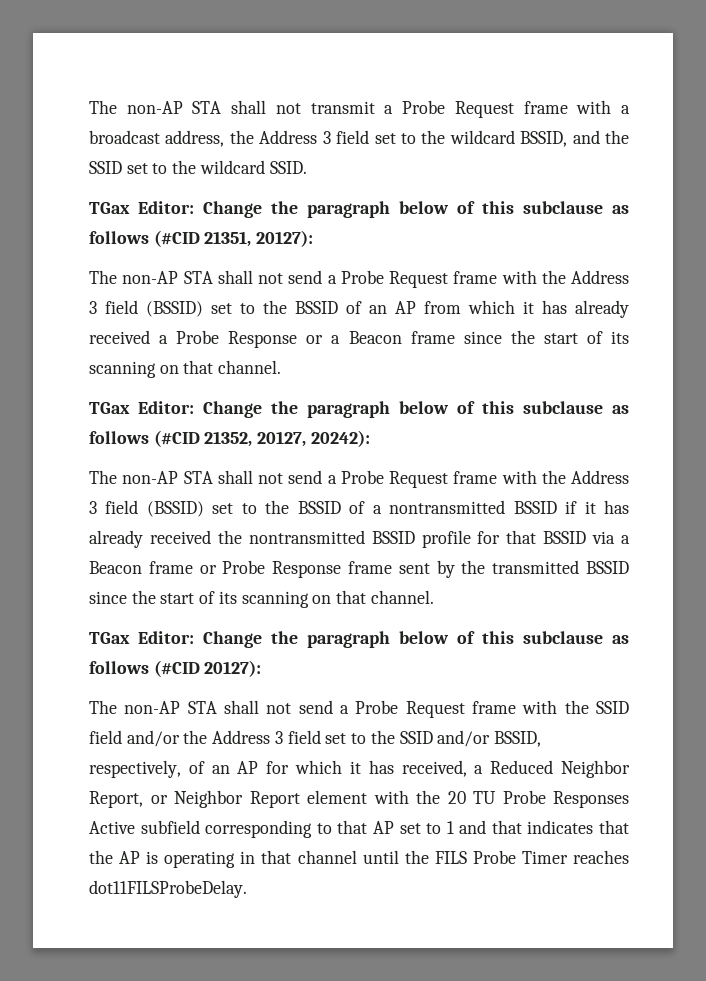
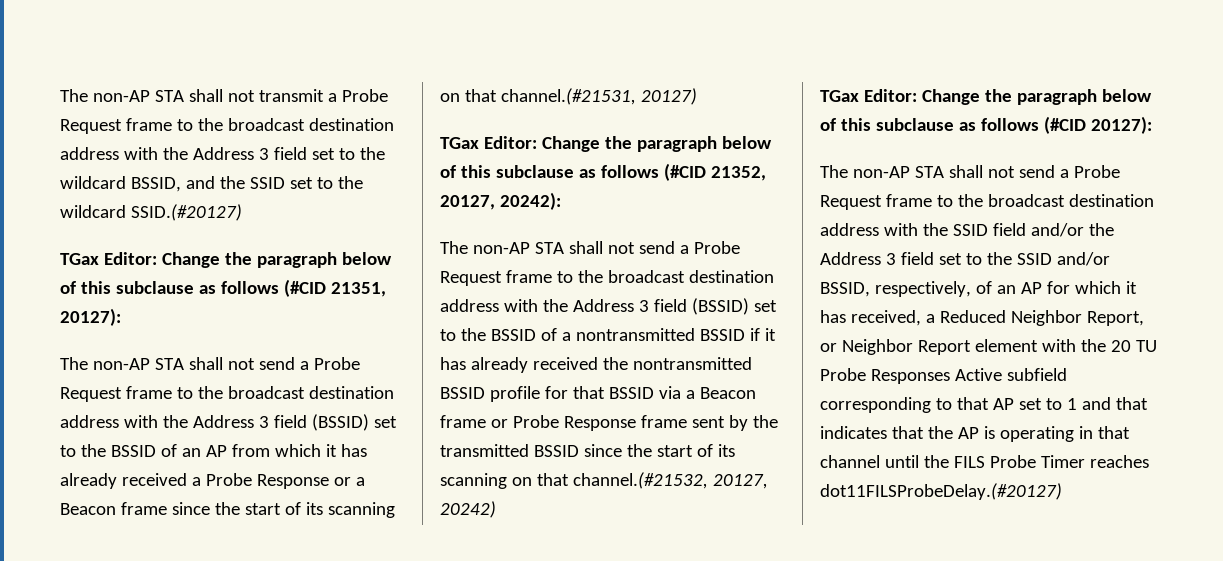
- The non-AP STA shall not transmit a Probe Request frame with a broadcast address, the Address 3 field set to the wildcard BSSID, and the SSID set to the wildcard SSID.
+ The non-AP STA shall not transmit a Probe Request frame to the broadcast destination address with the Address 3 field set to the wildcard BSSID, and the SSID set to the wildcard SSID.(#20127)
- The non-AP STA shall not send a Probe Request frame with the Address 3 field (BSSID) set to the BSSID of an AP from which it has already received a Probe Response or a Beacon frame since the start of its scanning on that channel.
+ The non-AP STA shall not send a Probe Request frame to the broadcast destination address with the Address 3 field (BSSID) set to the BSSID of an AP from which it has already received a Probe Response or a Beacon frame since the start of its scanning on that channel.(#21531, 20127)
- The non-AP STA shall not send a Probe Request frame with the Address 3 field (BSSID) set to the BSSID of a nontransmitted BSSID if it has already received the nontransmitted BSSID profile for that BSSID via a Beacon frame or Probe Response frame sent by the transmitted BSSID since the start of its scanning on that channel.
+ The non-AP STA shall not send a Probe Request frame to the broadcast destination address with the Address 3 field (BSSID) set to the BSSID of a nontransmitted BSSID if it has already received the nontransmitted BSSID profile for that BSSID via a Beacon frame or Probe Response frame sent by the transmitted BSSID since the start of its scanning on that channel.(#21532, 20127, 20242)
- The non-AP STA shall not send a Probe Request frame with the SSID field and/or the Address 3 field set to the SSID and/or BSSID, respectively, of an AP for which it has received, a Reduced Neighbor Report, or Neighbor Report element with the 20 TU Probe Responses Active subfield corresponding to that AP set to 1 and that indicates that the AP is operating in that channel until the FILS Probe Timer reaches dot11FILSProbeDelay.
+ The non-AP STA shall not send a Probe Request frame to the broadcast destination address with the SSID field and/or the Address 3 field set to the SSID and/or BSSID, respectively, of an AP for which it has received, a Reduced Neighbor Report, or Neighbor Report element with the 20 TU Probe Responses Active subfield corresponding to that AP set to 1 and that indicates that the AP is operating in that channel until the FILS Probe Timer reaches dot11FILSProbeDelay.(#20127)

